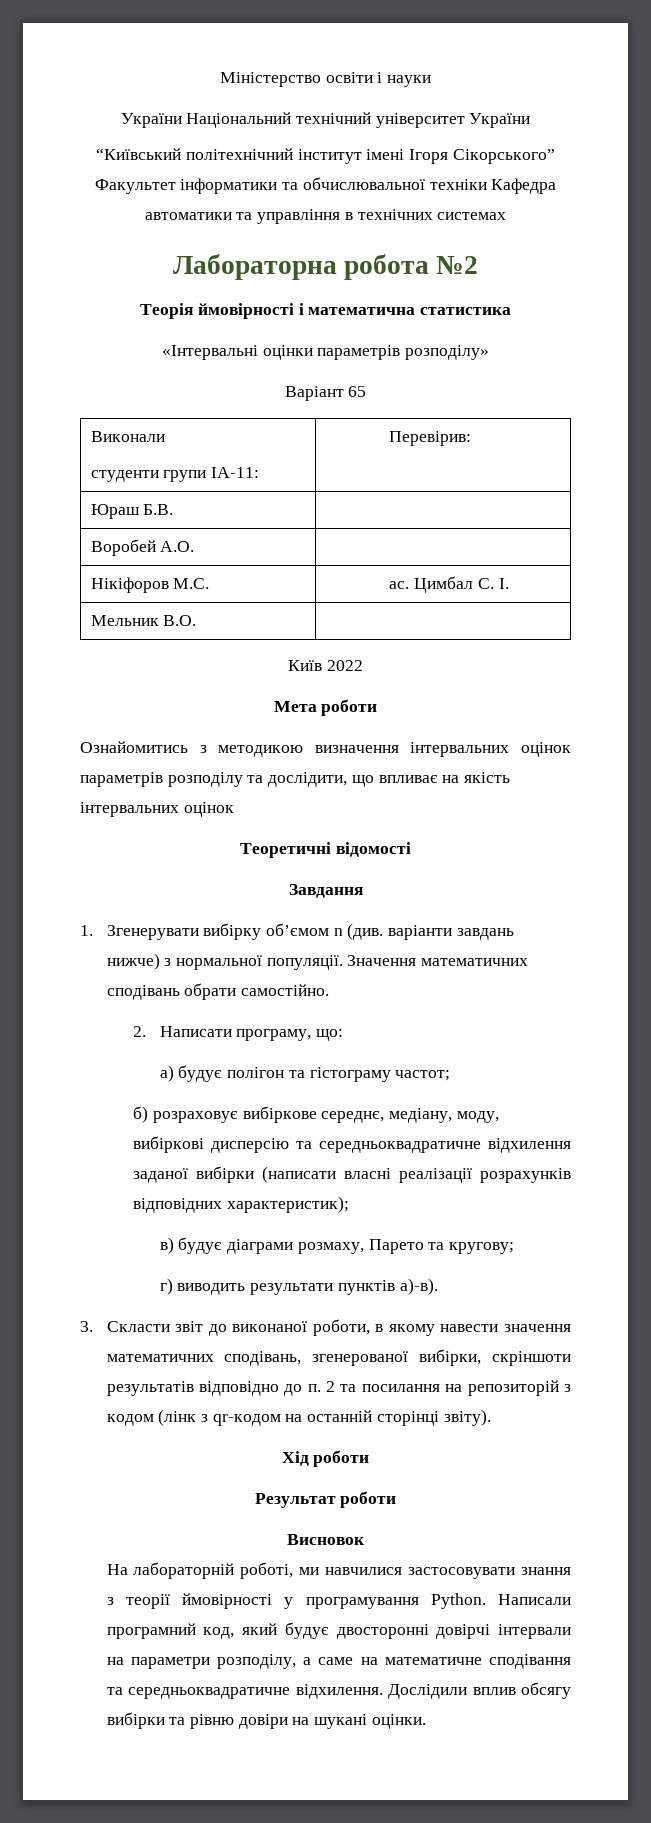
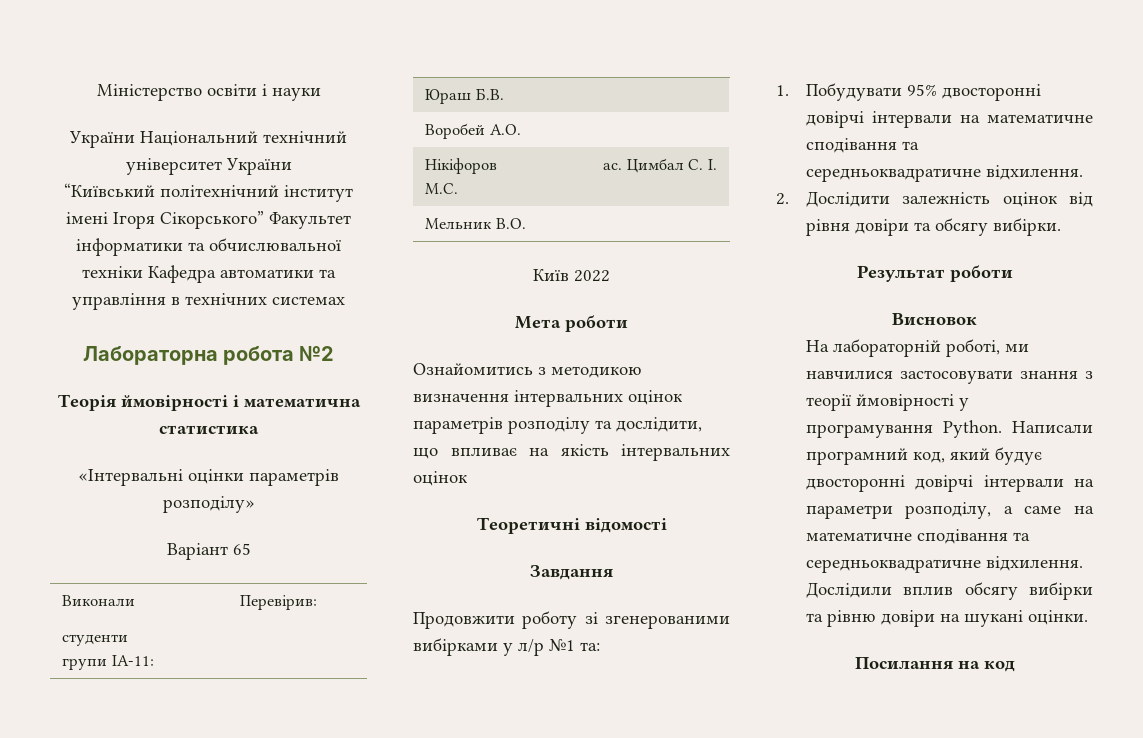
- 1. Згенерувати вибірку об’ємом n (див. варіанти завдань нижче) з нормальної популяції. Значення математичних сподівань обрати самостійно.
- 2. Написати програму, що:
- а) будує полігон та гістограму частот;
- б) розраховує вибіркове середнє, медіану, моду, вибіркові дисперсію та середньоквадратичне відхилення заданої вибірки (написати власні реалізації розрахунків відповідних характеристик);
- в) будує діаграми розмаху, Парето та кругову;
- г) виводить результати пунктів а)-в).
- 3. Скласти звіт до виконаної роботи, в якому навести значення математичних сподівань, згенерованої вибірки, скріншоти результатів відповідно до п. 2 та посилання на репозиторій з кодом (лінк з qr-кодом на останній сторінці звіту).
- Хід роботи
+ Продовжити роботу зі згенерованими вибірками у л/р №1 та:
+ 1. Побудувати 95% двосторонні довірчі інтервали на математичне сподівання та середньоквадратичне відхилення.
+ 2. Дослідити залежність оцінок від рівня довіри та обсягу вибірки.
+ Посилання на код

